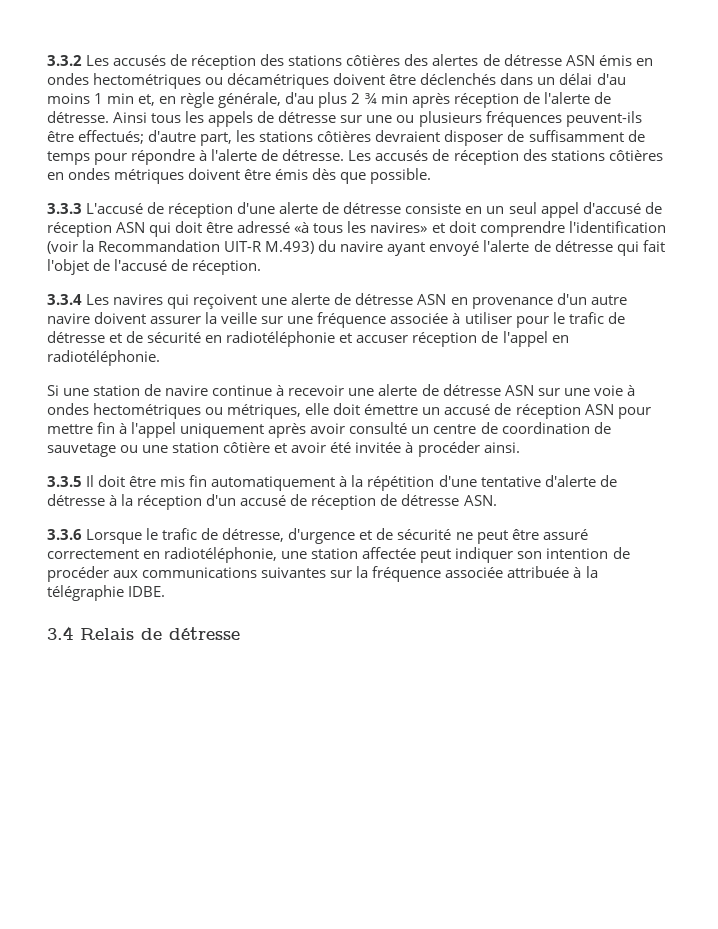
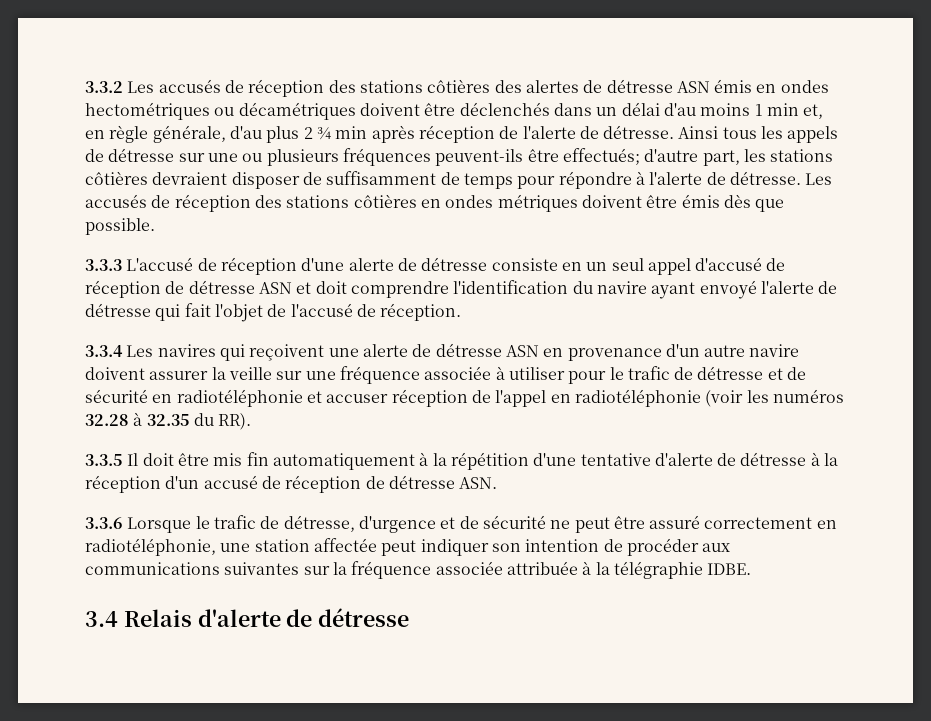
- 3.3.3 L'accusé de réception d'une alerte de détresse consiste en un seul appel d'accusé de réception ASN qui doit être adressé «à tous les navires» et doit comprendre l'identification (voir la Recommandation UIT-R M.493) du navire ayant envoyé l'alerte de détresse qui fait l'objet de l'accusé de réception.
+ 3.3.3 L'accusé de réception d'une alerte de détresse consiste en un seul appel d'accusé de réception de détresse ASN et doit comprendre l'identification du navire ayant envoyé l'alerte de détresse qui fait l'objet de l'accusé de réception.
- 3.3.4 Les navires qui reçoivent une alerte de détresse ASN en provenance d'un autre navire doivent assurer la veille sur une fréquence associée à utiliser pour le trafic de détresse et de sécurité en radiotéléphonie et accuser réception de l'appel en radiotéléphonie.
- Si une station de navire continue à recevoir une alerte de détresse ASN sur une voie à ondes hectométriques ou métriques, elle doit émettre un accusé de réception ASN pour mettre fin à l'appel uniquement après avoir consulté un centre de coordination de sauvetage ou une station côtière et avoir été invitée à procéder ainsi.
+ 3.3.4 Les navires qui reçoivent une alerte de détresse ASN en provenance d'un autre navire doivent assurer la veille sur une fréquence associée à utiliser pour le trafic de détresse et de sécurité en radiotéléphonie et accuser réception de l'appel en radiotéléphonie (voir les numéros 32.28 à 32.35 du RR).
- 3.4 Relais de détresse
+ 3.4 Relais d'alerte de détresse

